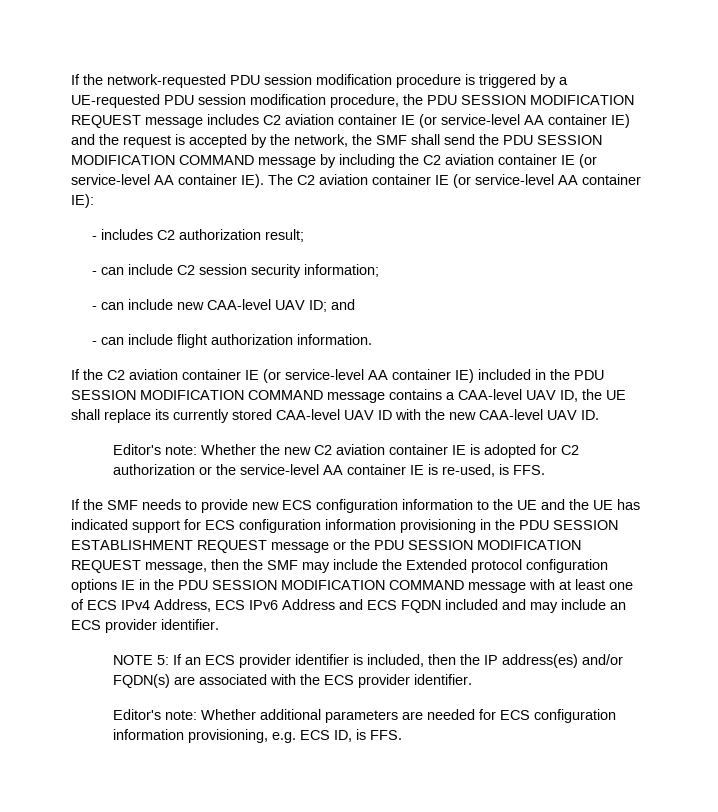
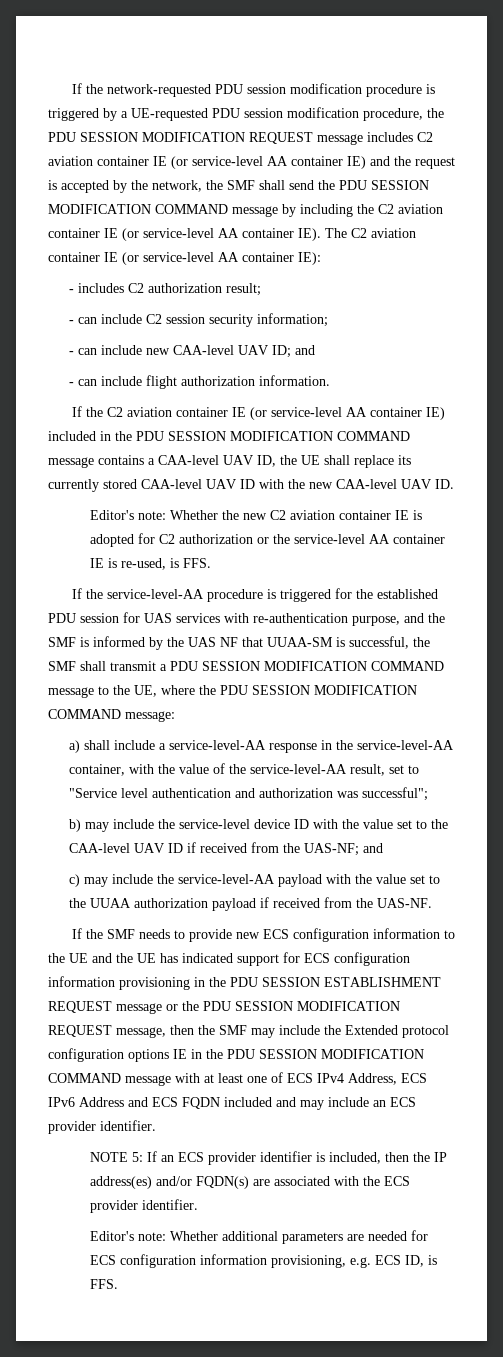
+ If the service-level-AA procedure is triggered for the established PDU session for UAS services with re-authentication purpose, and the SMF is informed by the UAS NF that UUAA-SM is successful, the SMF shall transmit a PDU SESSION MODIFICATION COMMAND message to the UE, where the PDU SESSION MODIFICATION COMMAND message:
+ a) shall include a service-level-AA response in the service-level-AA container, with the value of the service-level-AA result, set to "Service level authentication and authorization was successful";
+ b) may include the service-level device ID with the value set to the CAA-level UAV ID if received from the UAS-NF; and
+ c) may include the service-level-AA payload with the value set to the UUAA authorization payload if received from the UAS-NF.

